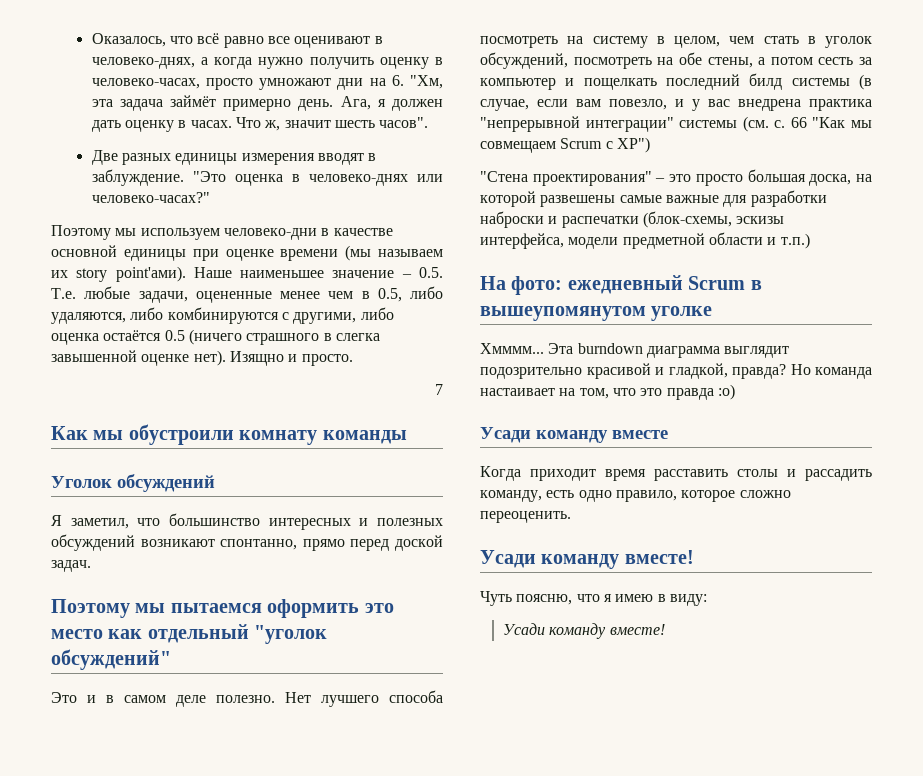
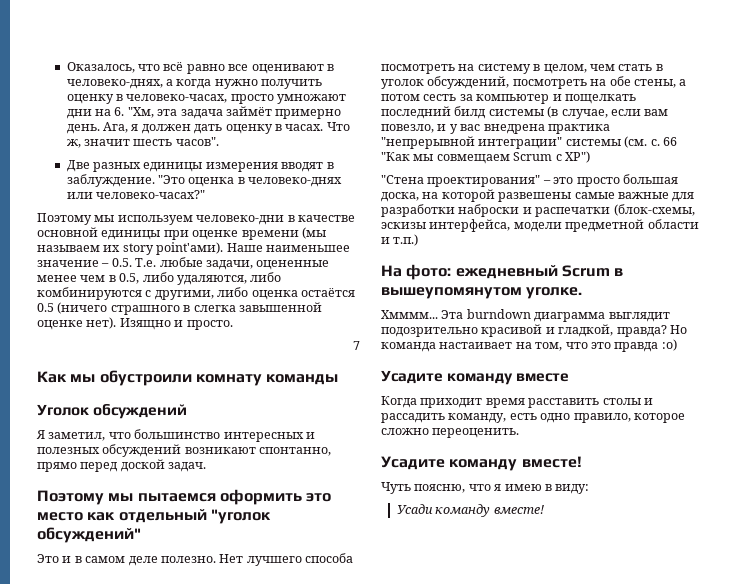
- На фото: ежедневный Scrum в вышеупомянутом уголке
+ На фото: ежедневный Scrum в вышеупомянутом уголке.
- Усади команду вместе
+ Усадите команду вместе
  Когда приходит время расставить столы и рассадить команду, есть одно правило, которое сложно переоценить.
- Усади команду вместе!
+ Усадите команду вместе!

